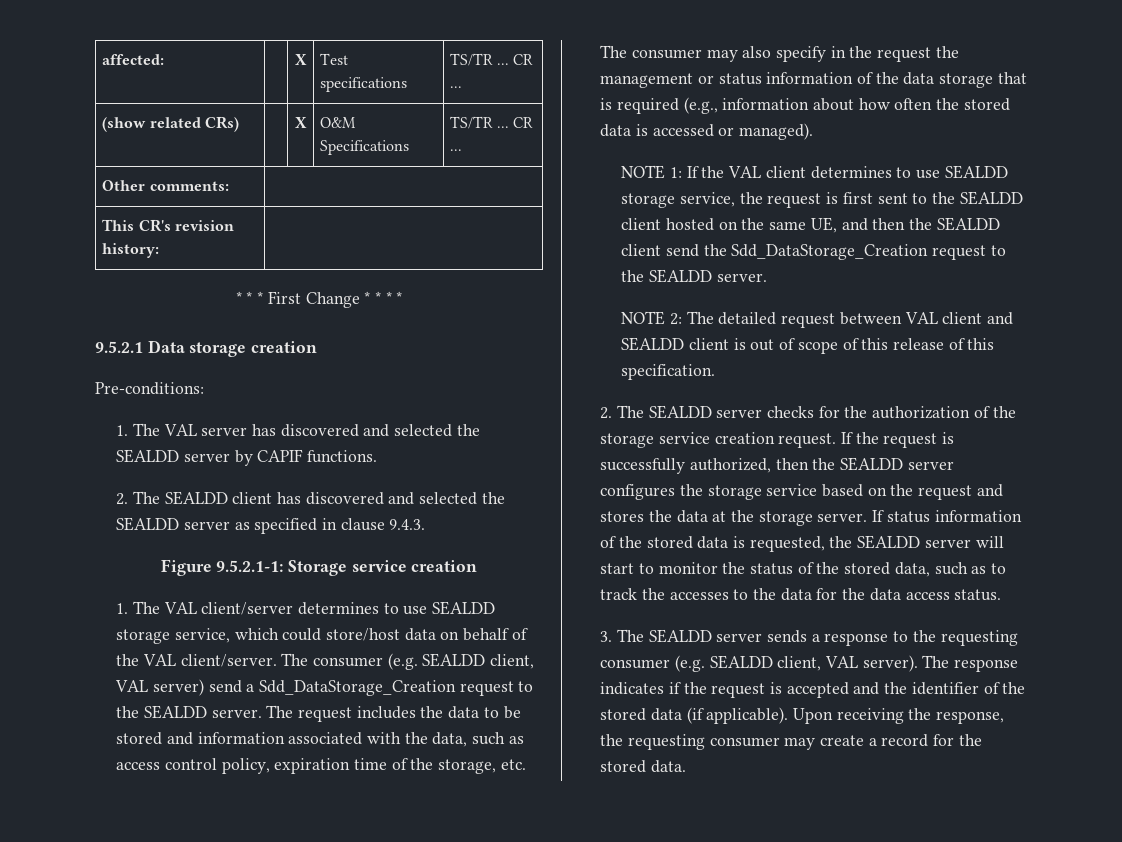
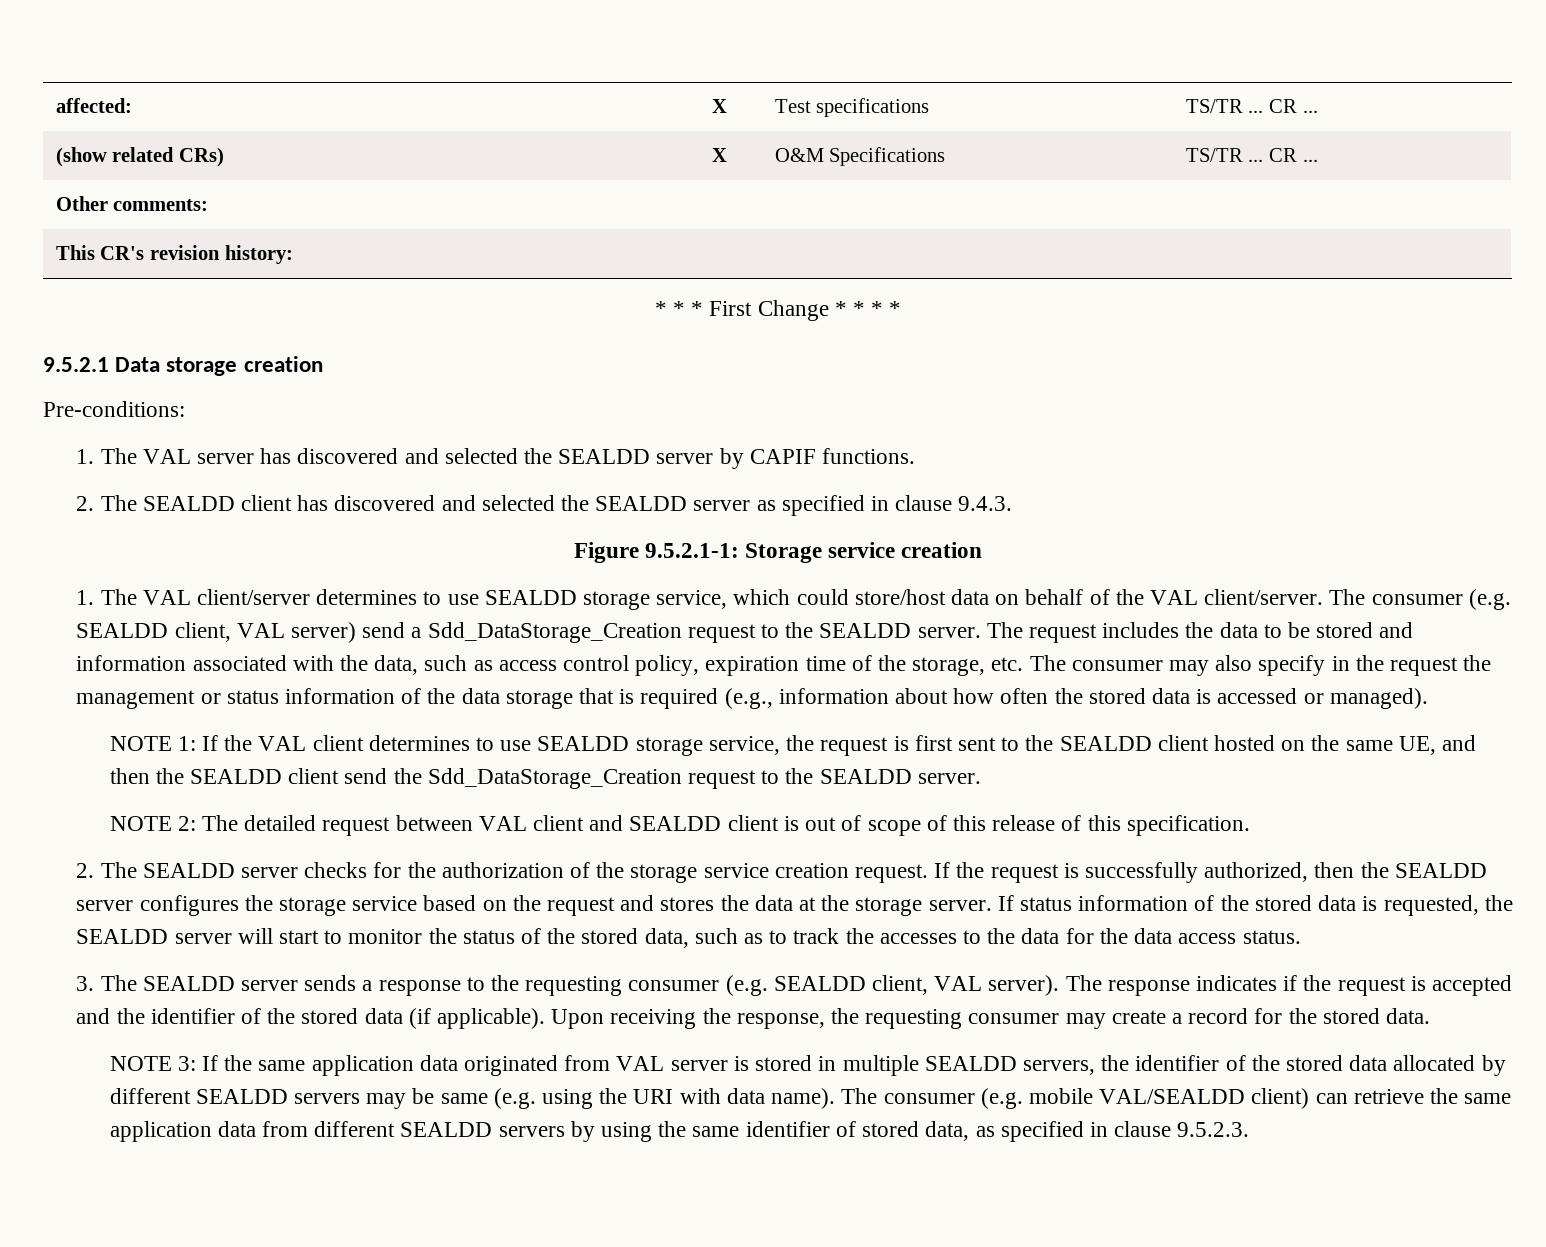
+ NOTE 3: If the same application data originated from VAL server is stored in multiple SEALDD servers, the identifier of the stored data allocated by different SEALDD servers may be same (e.g. using the URI with data name). The consumer (e.g. mobile VAL/SEALDD client) can retrieve the same application data from different SEALDD servers by using the same identifier of stored data, as specified in clause 9.5.2.3.

